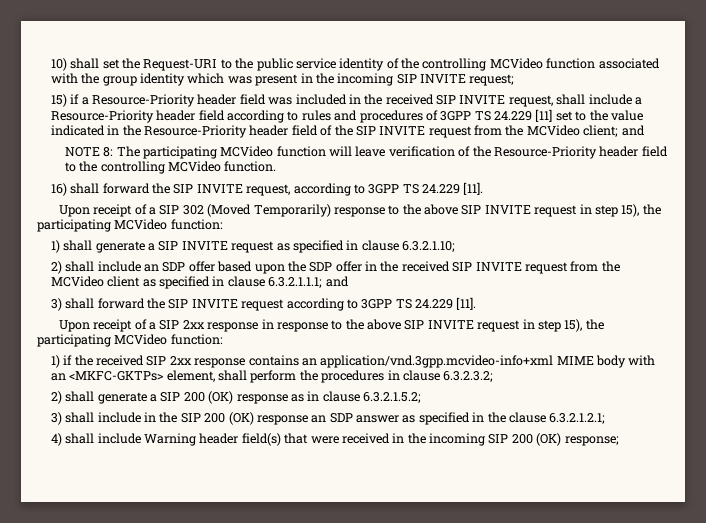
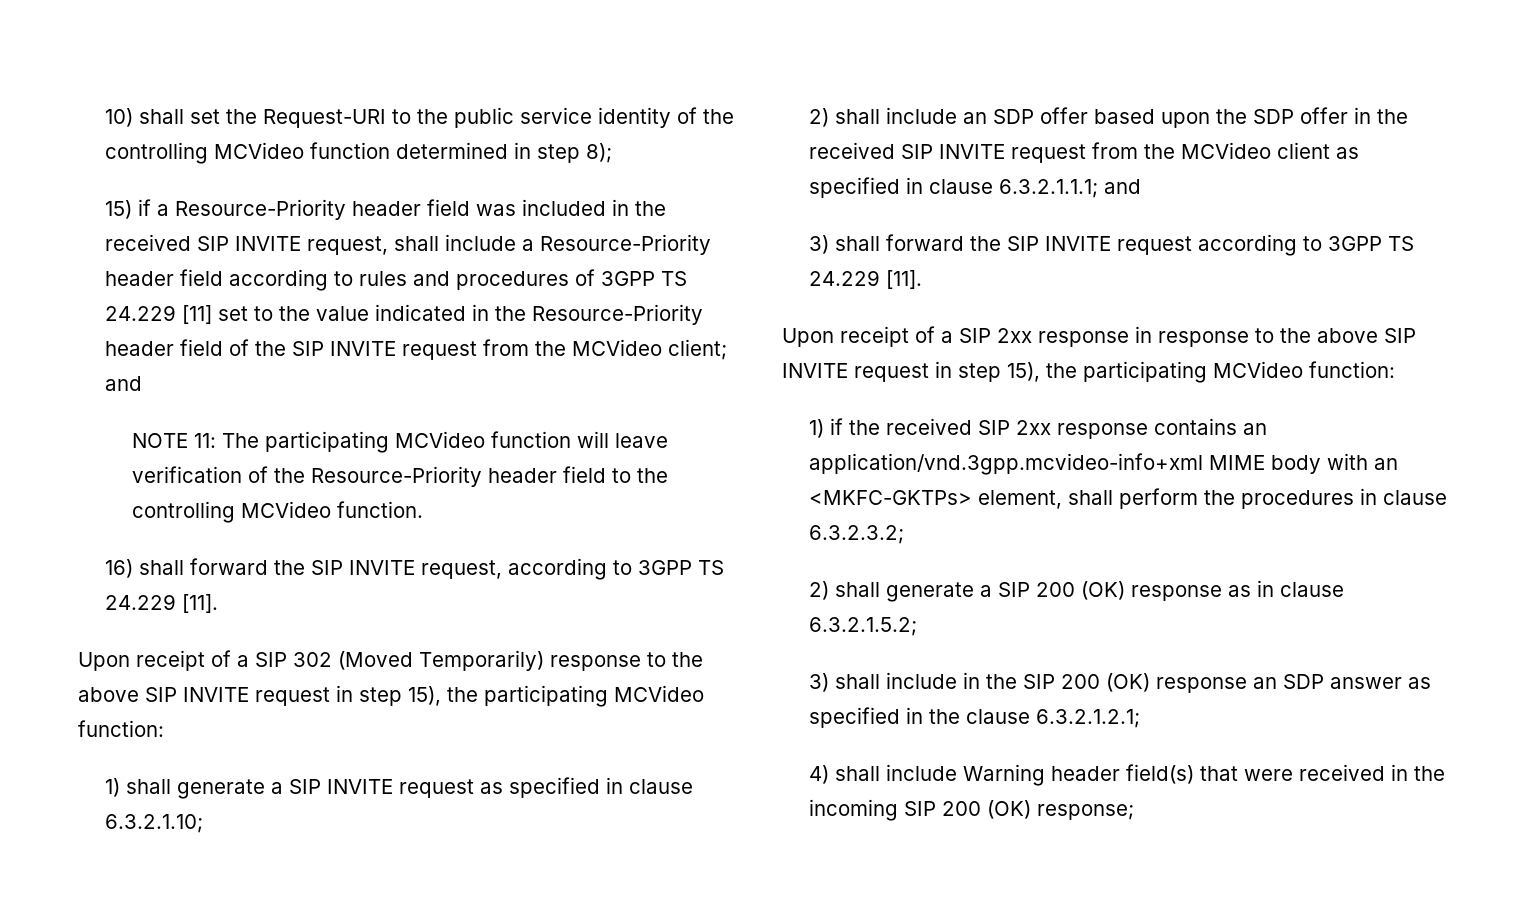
- 10) shall set the Request-URI to the public service identity of the controlling MCVideo function associated with the group identity which was present in the incoming SIP INVITE request;
+ 10) shall set the Request-URI to the public service identity of the controlling MCVideo function determined in step 8);
- NOTE 8: The participating MCVideo function will leave verification of the Resource-Priority header field to the controlling MCVideo function.
+ NOTE 11: The participating MCVideo function will leave verification of the Resource-Priority header field to the controlling MCVideo function.

